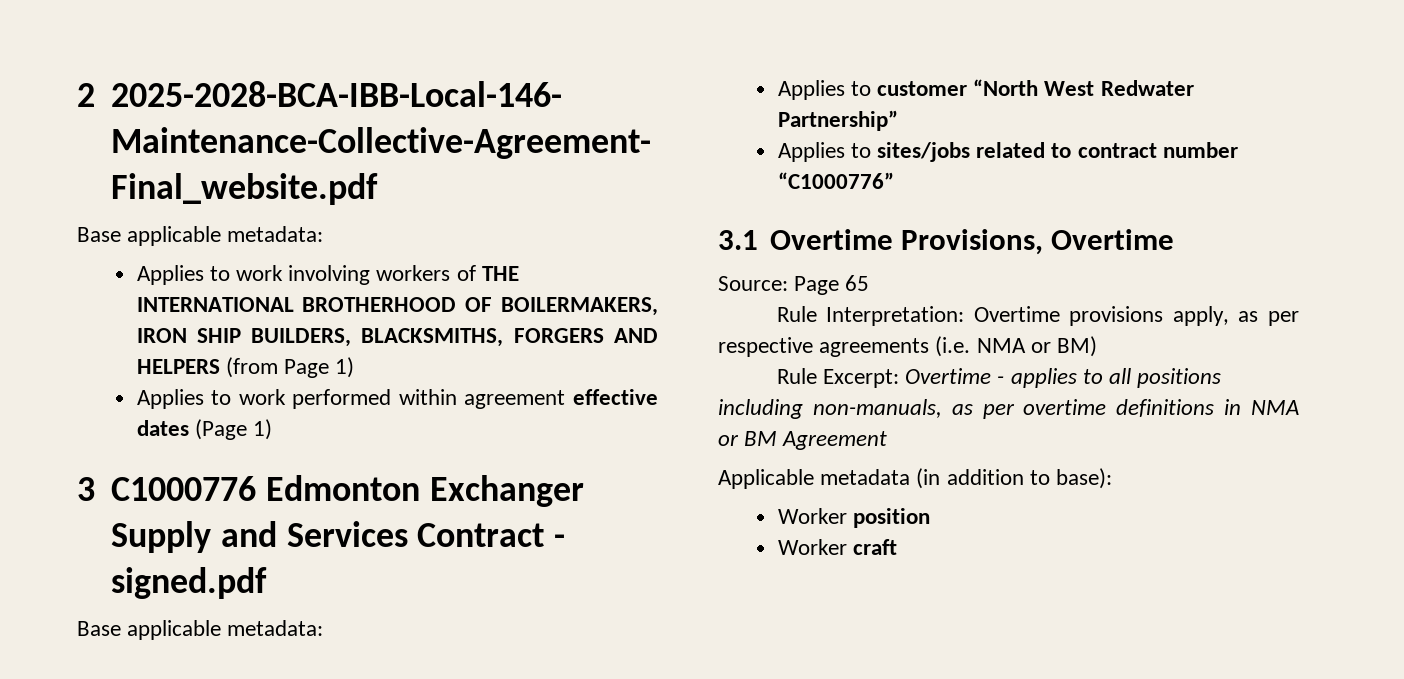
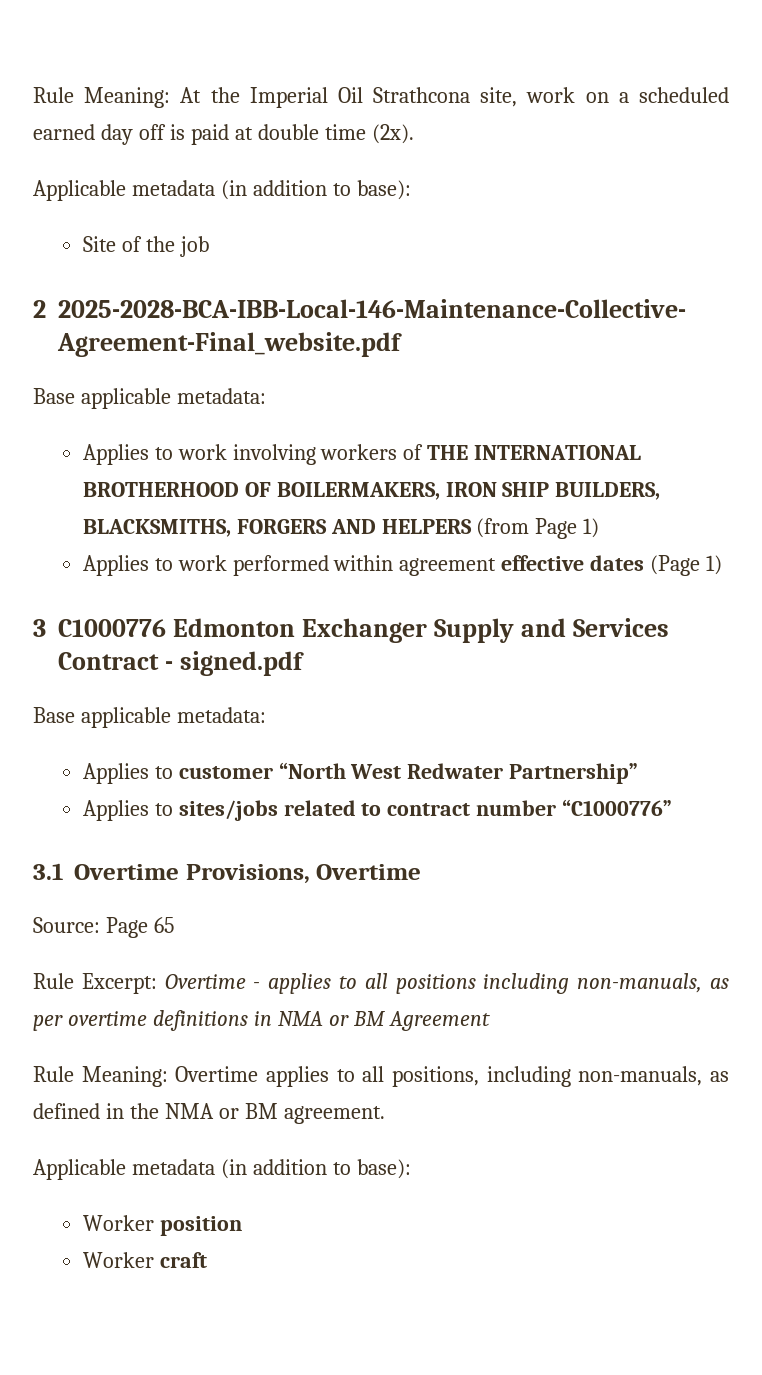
+ Rule Meaning: At the Imperial Oil Strathcona site, work on a scheduled earned day off is paid at double time (2x).
+ Applicable metadata (in addition to base):
+ Site of the job
- Rule Interpretation: Overtime provisions apply, as per respective agreements (i.e. NMA or BM)
+ Rule Meaning: Overtime applies to all positions, including non-manuals, as defined in the NMA or BM agreement.

